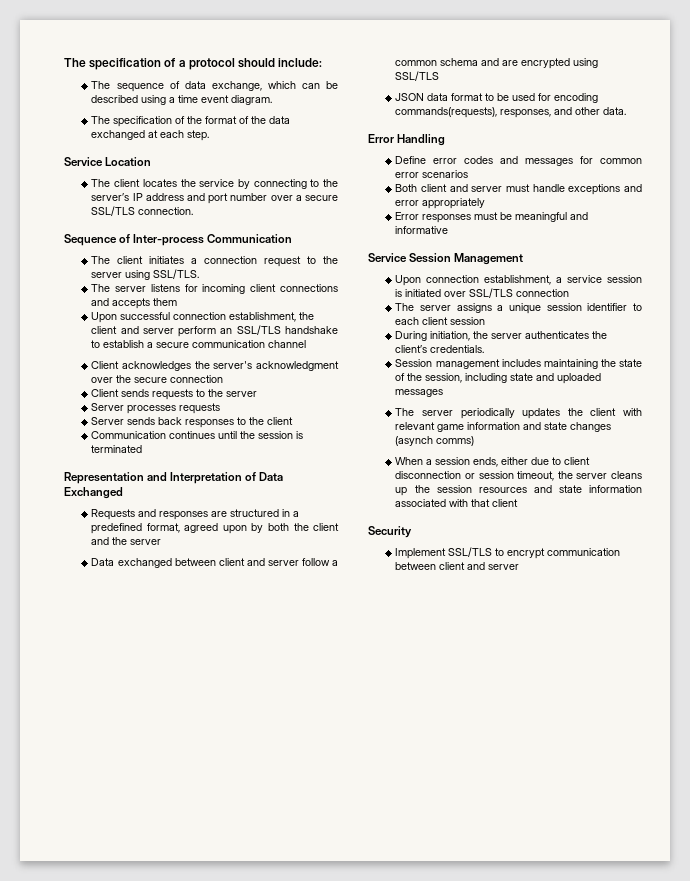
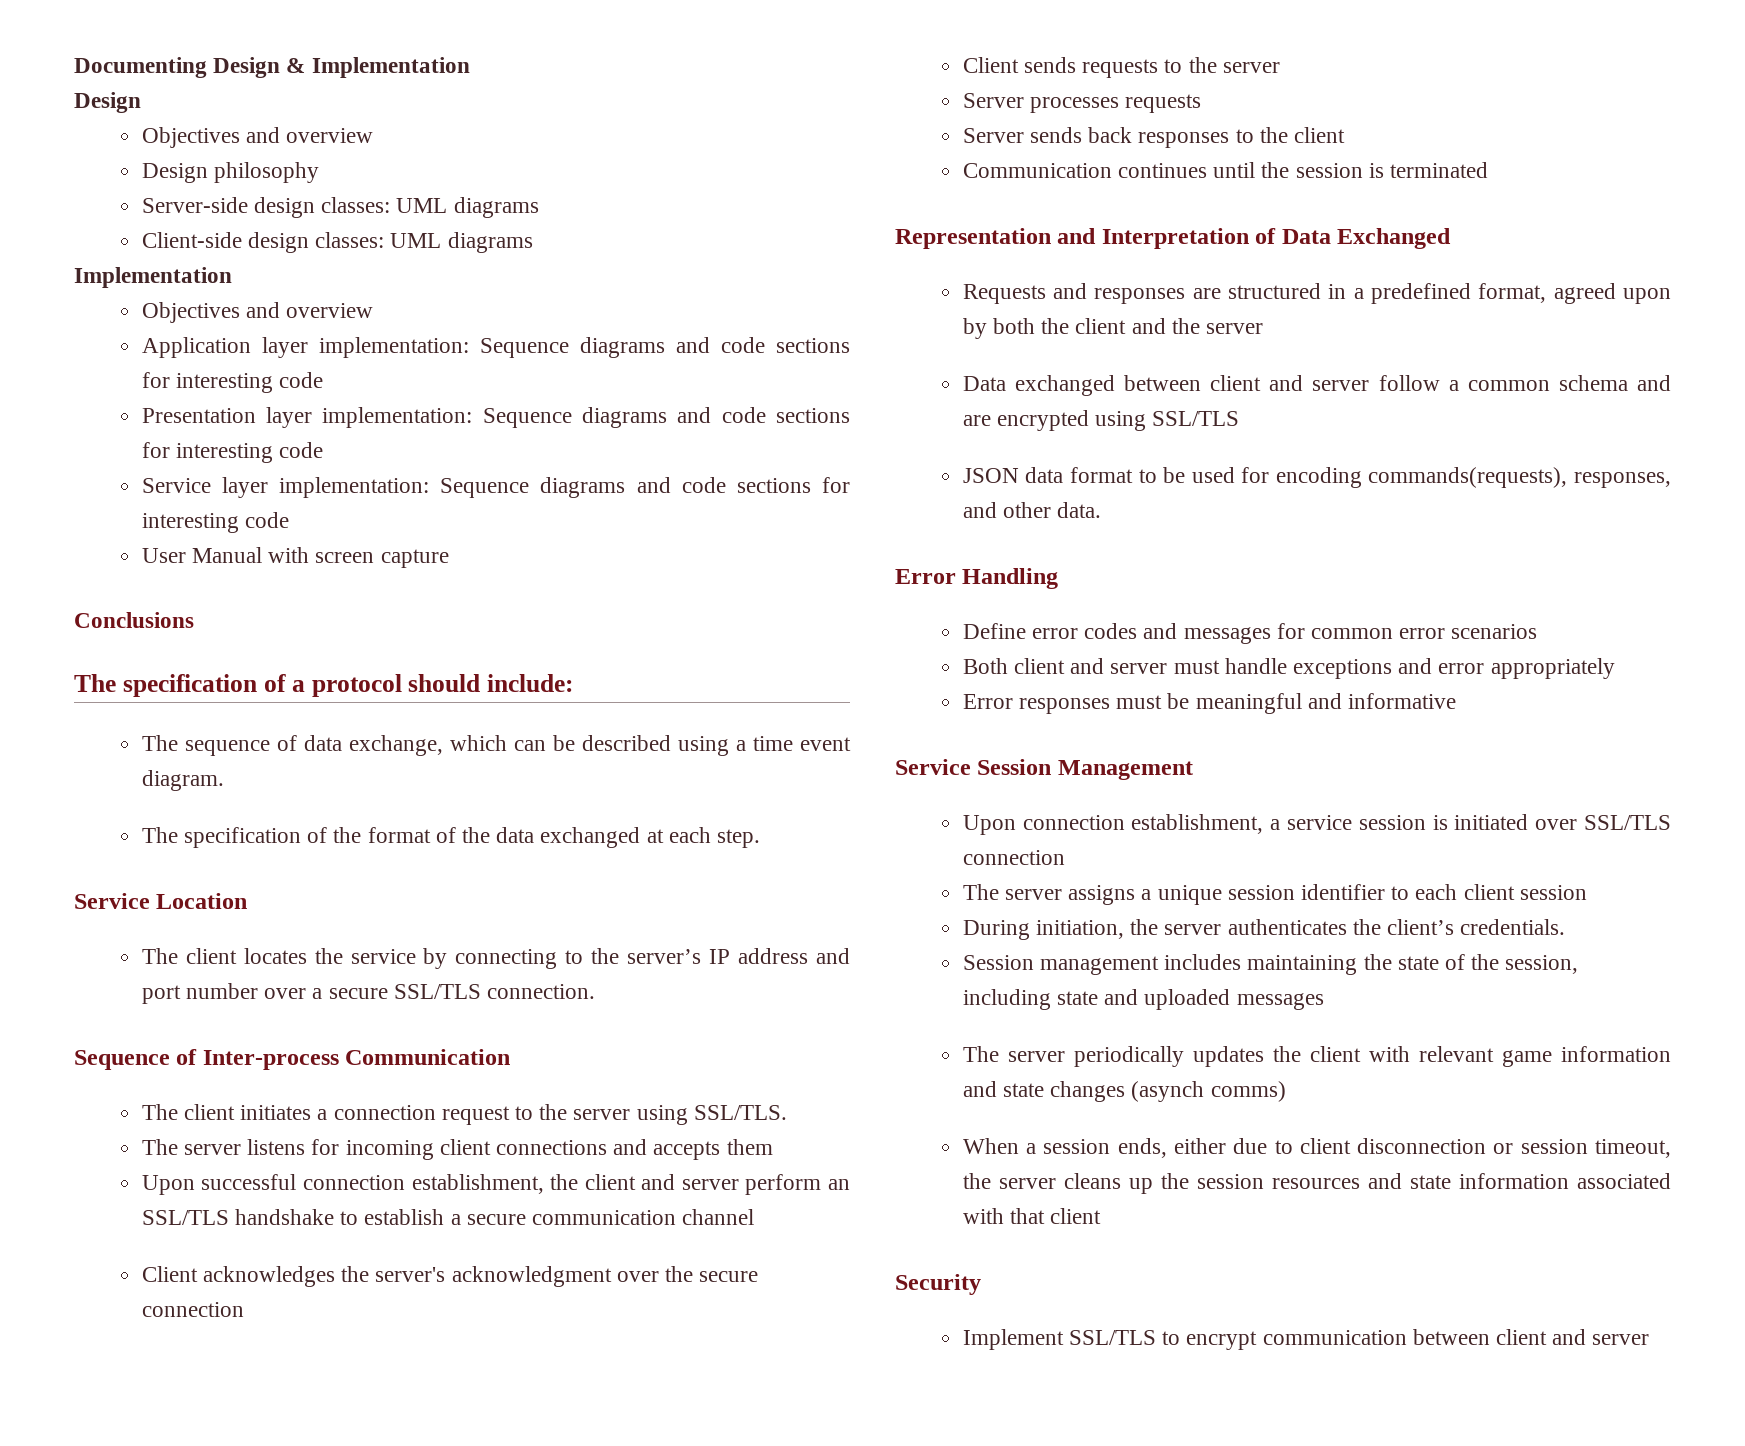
+ Documenting Design & Implementation
+ Design
+ Objectives and overview
+ Design philosophy
+ Server-side design classes: UML diagrams
+ Client-side design classes: UML diagrams
+ Implementation
+ Objectives and overview
+ Application layer implementation: Sequence diagrams and code sections for interesting code
+ Presentation layer implementation: Sequence diagrams and code sections for interesting code
+ Service layer implementation: Sequence diagrams and code sections for interesting code
+ User Manual with screen capture
+ Conclusions

